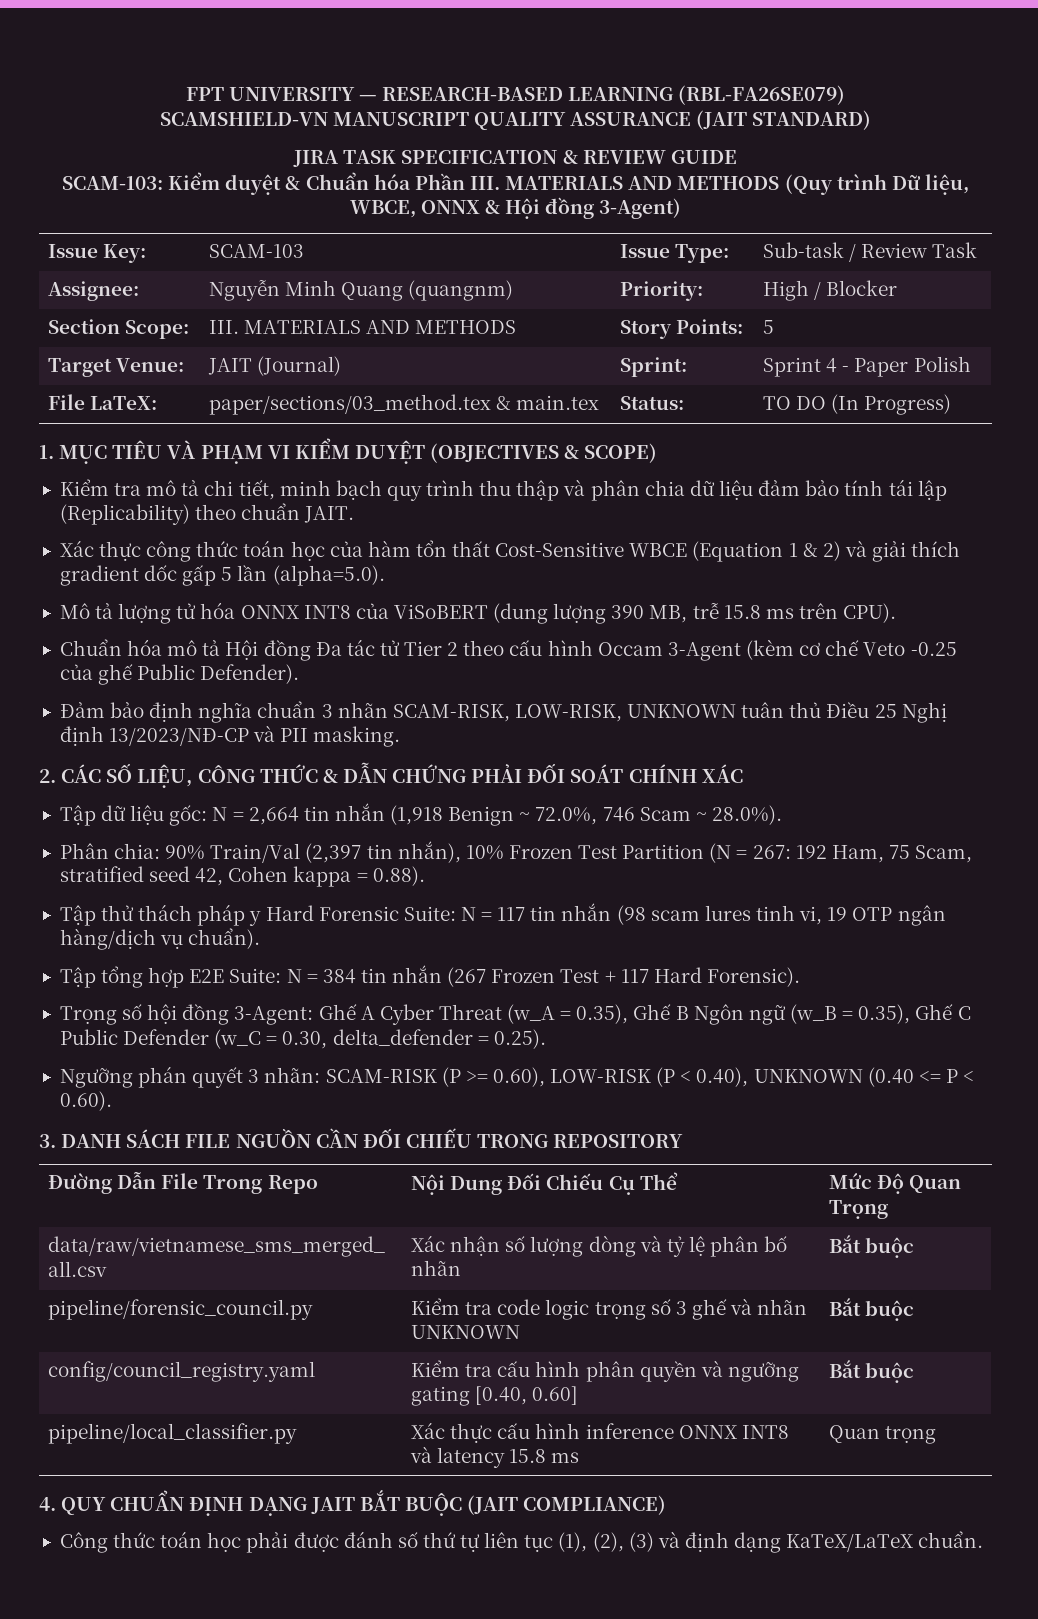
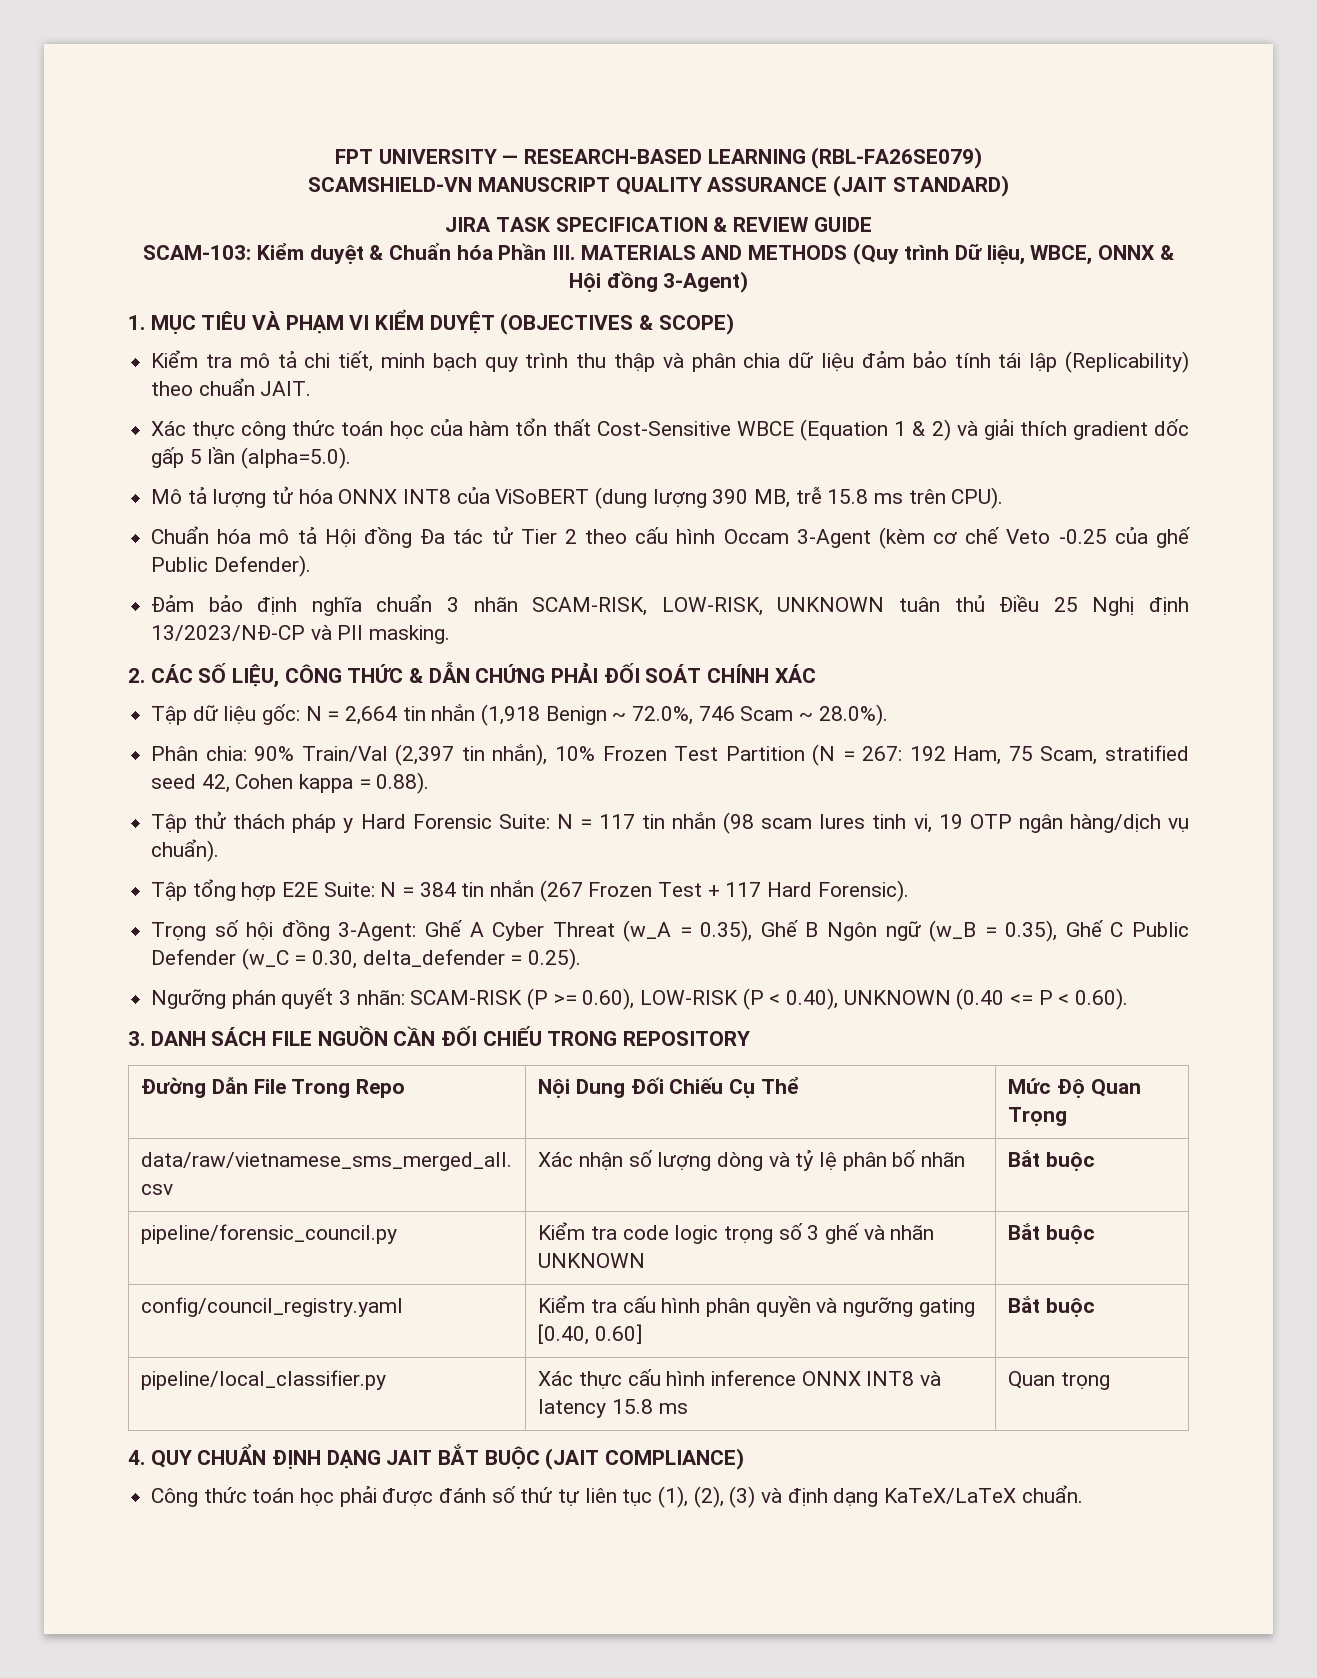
- Issue Key: | SCAM-103 | Issue Type: | Sub-task / Review Task
- Assignee: | Nguyễn Minh Quang (quangnm) | Priority: | High / Blocker
- Section Scope: | III. MATERIALS AND METHODS | Story Points: | 5
- Target Venue: | JAIT (Journal) | Sprint: | Sprint 4 - Paper Polish
- File LaTeX: | paper/sections/03_method.tex & main.tex | Status: | TO DO (In Progress)

